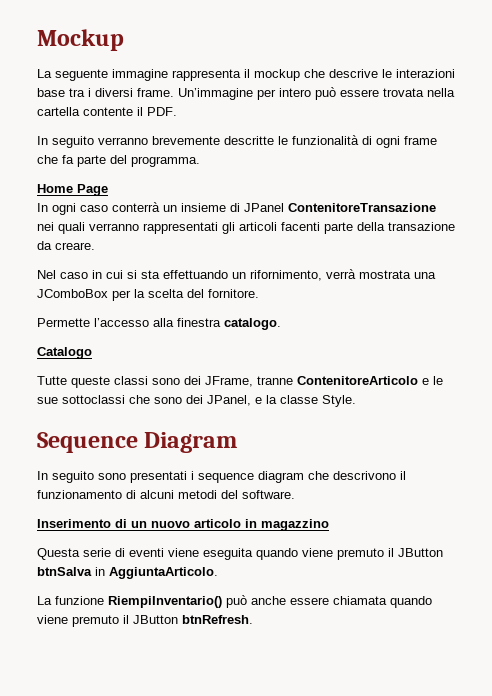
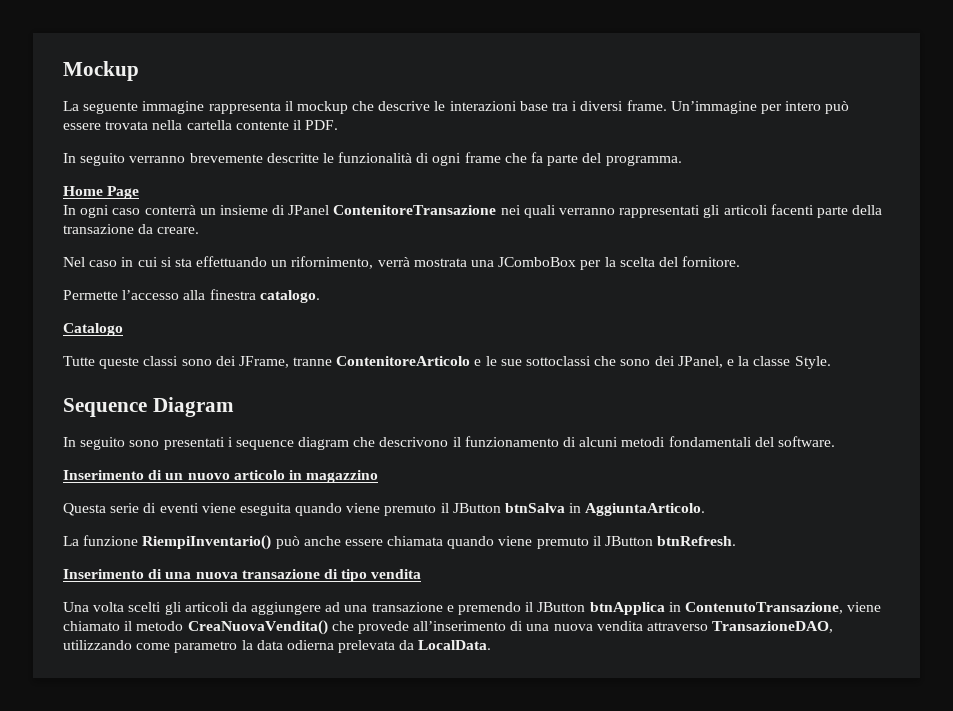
- In seguito sono presentati i sequence diagram che descrivono il funzionamento di alcuni metodi del software.
+ In seguito sono presentati i sequence diagram che descrivono il funzionamento di alcuni metodi fondamentali del software.
+ Inserimento di una nuova transazione di tipo vendita
+ Una volta scelti gli articoli da aggiungere ad una transazione e premendo il JButton btnApplica in ContenutoTransazione, viene chiamato il metodo CreaNuovaVendita() che provede all’inserimento di una nuova vendita attraverso TransazioneDAO, utilizzando come parametro la data odierna prelevata da LocalData.

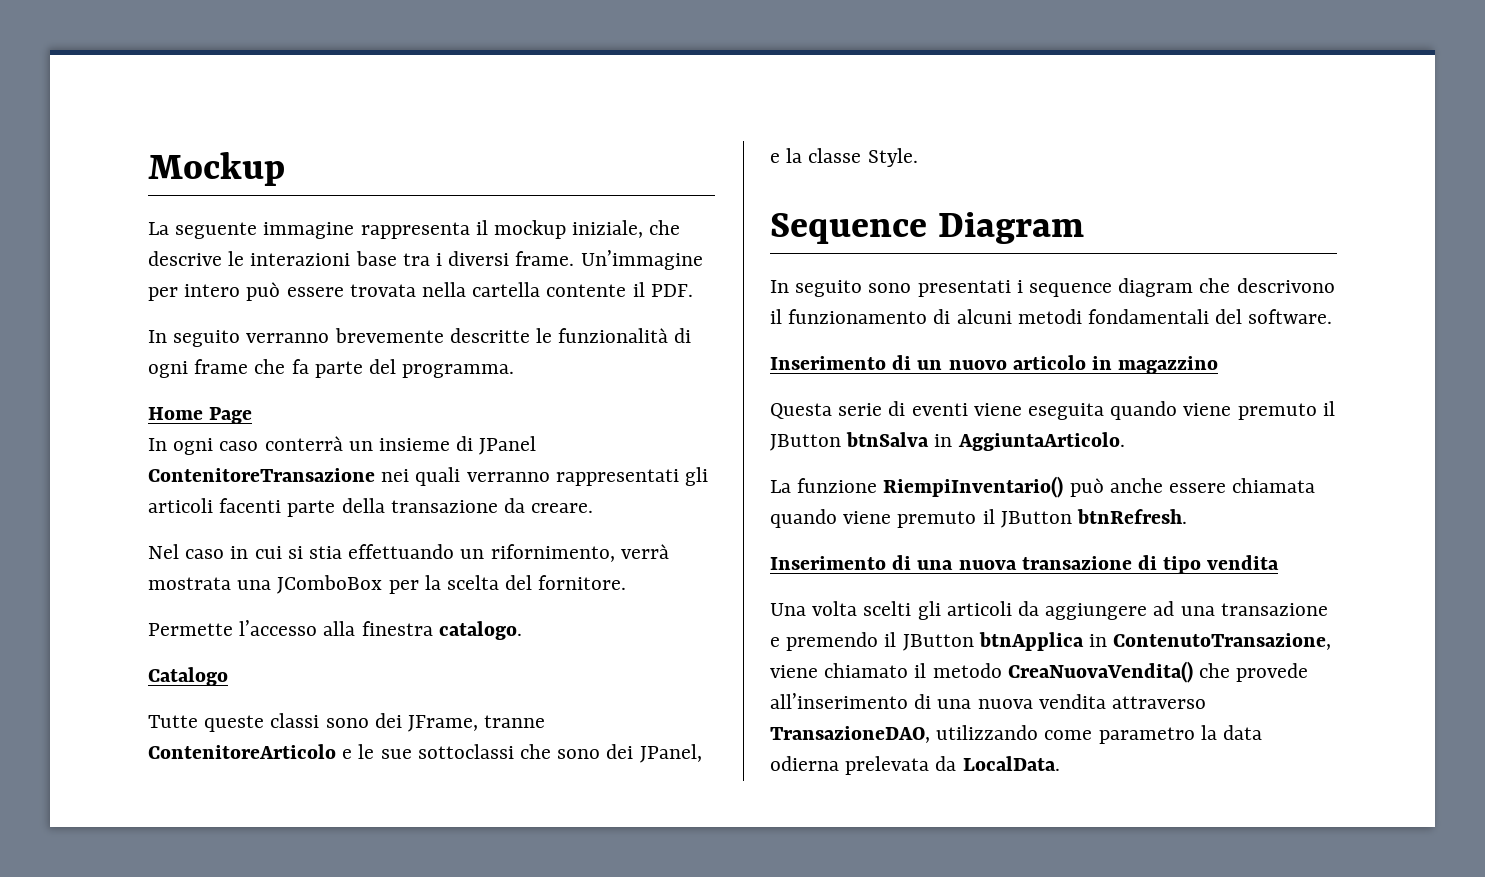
- La seguente immagine rappresenta il mockup che descrive le interazioni base tra i diversi frame.
+ La seguente immagine rappresenta il mockup iniziale, che descrive le interazioni base tra i diversi frame.
- Nel caso in cui si sta effettuando un rifornimento, verrà mostrata una JComboBox per la scelta del fornitore.
+ Nel caso in cui si stia effettuando un rifornimento, verrà mostrata una JComboBox per la scelta del fornitore.

